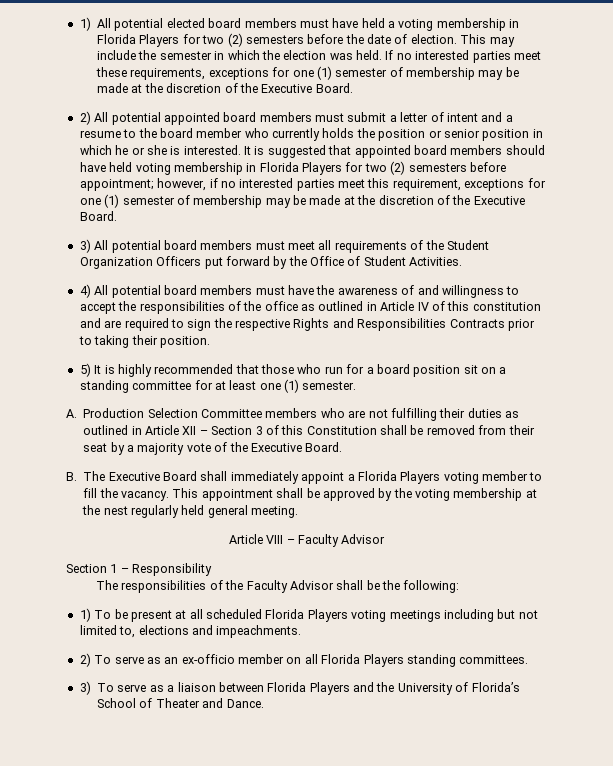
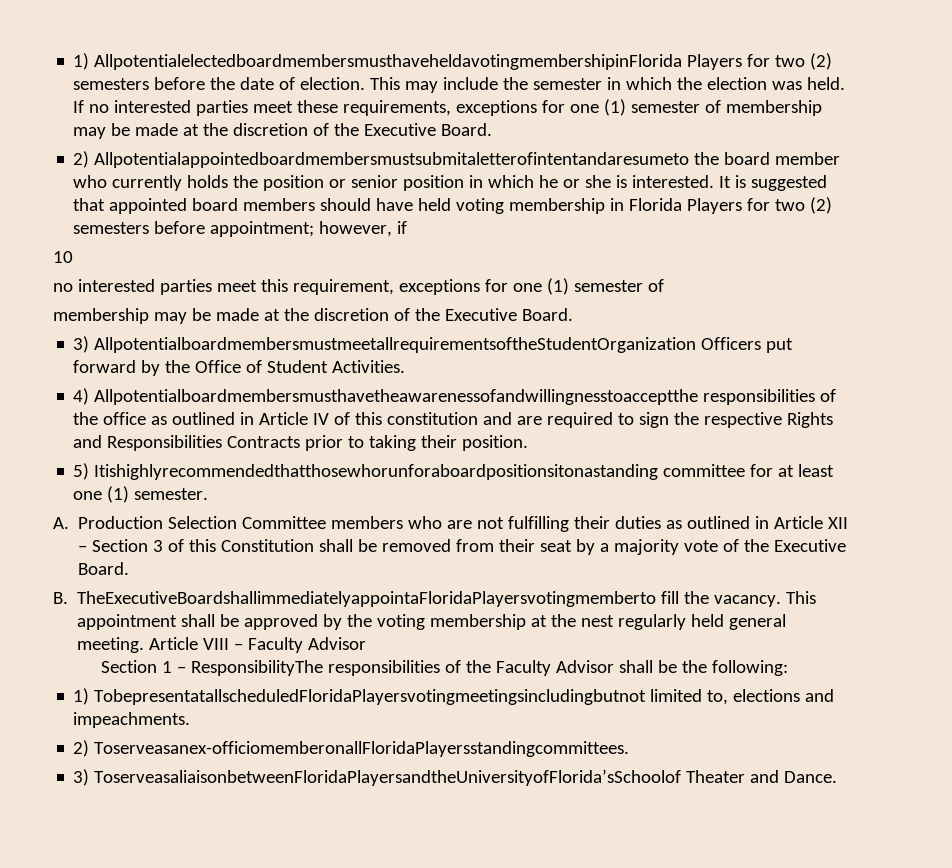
- 1) All potential elected board members must have held a voting membership in Florida Players for two (2) semesters before the date of election.
+ 1) AllpotentialelectedboardmembersmusthaveheldavotingmembershipinFlorida Players for two (2) semesters before the date of election.
- 2) All potential appointed board members must submit a letter of intent and a resume to the board member who currently holds the position or senior position in which he or she is interested.
+ 2) Allpotentialappointedboardmembersmustsubmitaletterofintentandaresumeto the board member who currently holds the position or senior position in which he or she is interested.
- It is suggested that appointed board members should have held voting membership in Florida Players for two (2) semesters before appointment; however, if no interested parties meet this requirement, exceptions for one (1) semester of membership may be made at the discretion of the Executive Board.
+ It is suggested that appointed board members should have held voting membership in Florida Players for two (2) semesters before appointment; however, if
+ 10
+ no interested parties meet this requirement, exceptions for one (1) semester of
+ membership may be made at the discretion of the Executive Board.
- 3) All potential board members must meet all requirements of the Student Organization Officers put forward by the Office of Student Activities.
+ 3) AllpotentialboardmembersmustmeetallrequirementsoftheStudentOrganization Officers put forward by the Office of Student Activities.
- 4) All potential board members must have the awareness of and willingness to accept the responsibilities of the office as outlined in Article IV of this constitution and are required to sign the respective Rights and Responsibilities Contracts prior to taking their position.
+ 4) Allpotentialboardmembersmusthavetheawarenessofandwillingnesstoacceptthe responsibilities of the office as outlined in Article IV of this constitution and are required to sign the respective Rights and Responsibilities Contracts prior to taking their position.
- 5) It is highly recommended that those who run for a board position sit on a standing committee for at least one (1) semester.
+ 5) Itishighlyrecommendedthatthosewhorunforaboardpositionsitonastanding committee for at least one (1) semester.
- B. The Executive Board shall immediately appoint a Florida Players voting member to fill the vacancy.
+ B. TheExecutiveBoardshallimmediatelyappointaFloridaPlayersvotingmemberto fill the vacancy.
- This appointment shall be approved by the voting membership at the nest regularly held general meeting.
- Article VIII – Faculty Advisor
+ This appointment shall be approved by the voting membership at the nest regularly held general meeting. Article VIII – Faculty Advisor
- Section 1 – Responsibility
- The responsibilities of the Faculty Advisor shall be the following:
+ Section 1 – ResponsibilityThe responsibilities of the Faculty Advisor shall be the following:
- 1) To be present at all scheduled Florida Players voting meetings including but not limited to, elections and impeachments.
+ 1) TobepresentatallscheduledFloridaPlayersvotingmeetingsincludingbutnot limited to, elections and impeachments.
- 2) To serve as an ex-officio member on all Florida Players standing committees.
- 3) To serve as a liaison between Florida Players and the University of Florida’s School of Theater and Dance.
+ 2) Toserveasanex-officiomemberonallFloridaPlayersstandingcommittees.
+ 3) ToserveasaliaisonbetweenFloridaPlayersandtheUniversityofFlorida’sSchoolof Theater and Dance.

